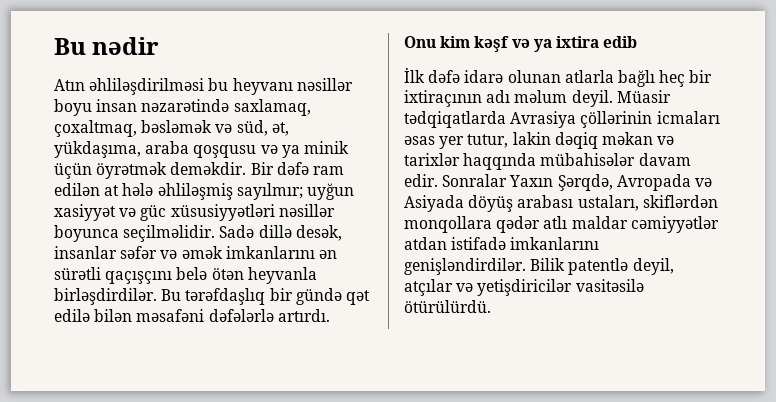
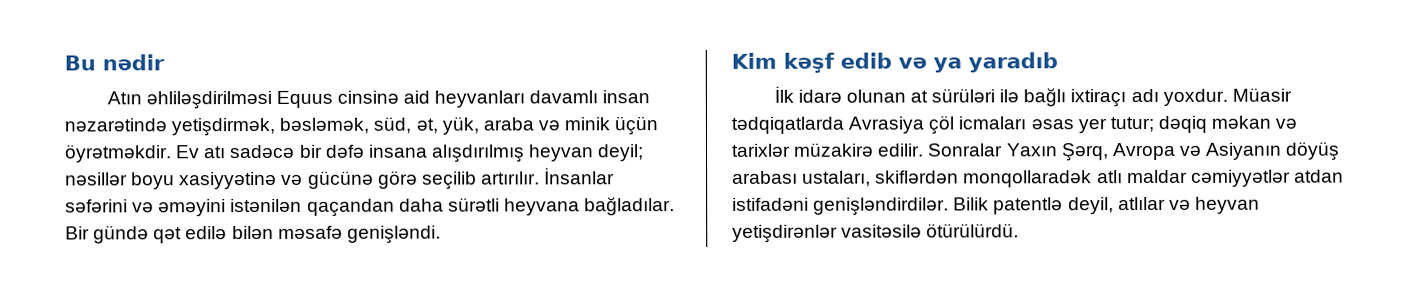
- Atın əhliləşdirilməsi bu heyvanı nəsillər boyu insan nəzarətində saxlamaq, çoxaltmaq, bəsləmək və süd, ət, yükdaşıma, araba qoşqusu və ya minik üçün öyrətmək deməkdir. Bir dəfə ram edilən at hələ əhliləşmiş sayılmır; uyğun xasiyyət və güc xüsusiyyətləri nəsillər boyunca seçilməlidir. Sadə dillə desək, insanlar səfər və əmək imkanlarını ən sürətli qaçışçını belə ötən heyvanla birləşdirdilər. Bu tərəfdaşlıq bir gündə qət edilə bilən məsafəni dəfələrlə artırdı.
- Onu kim kəşf və ya ixtira edib
+ Atın əhliləşdirilməsi Equus cinsinə aid heyvanları davamlı insan nəzarətində yetişdirmək, bəsləmək, süd, ət, yük, araba və minik üçün öyrətməkdir. Ev atı sadəcə bir dəfə insana alışdırılmış heyvan deyil; nəsillər boyu xasiyyətinə və gücünə görə seçilib artırılır. İnsanlar səfərini və əməyini istənilən qaçandan daha sürətli heyvana bağladılar. Bir gündə qət edilə bilən məsafə genişləndi.
+ Kim kəşf edib və ya yaradıb
- İlk dəfə idarə olunan atlarla bağlı heç bir ixtiraçının adı məlum deyil.
+ İlk idarə olunan at sürüləri ilə bağlı ixtiraçı adı yoxdur.
- Müasir tədqiqatlarda Avrasiya çöllərinin icmaları əsas yer tutur, lakin dəqiq məkan və tarixlər haqqında mübahisələr davam edir. Sonralar Yaxın Şərqdə, Avropada və Asiyada döyüş arabası ustaları, skiflərdən monqollara qədər atlı maldar cəmiyyətlər atdan istifadə imkanlarını genişləndirdilər.
+ Müasir tədqiqatlarda Avrasiya çöl icmaları əsas yer tutur; dəqiq məkan və tarixlər müzakirə edilir. Sonralar Yaxın Şərq, Avropa və Asiyanın döyüş arabası ustaları, skiflərdən monqollaradək atlı maldar cəmiyyətlər atdan istifadəni genişləndirdilər.
- Bilik patentlə deyil, atçılar və yetişdiricilər vasitəsilə ötürülürdü.
+ Bilik patentlə deyil, atlılar və heyvan yetişdirənlər vasitəsilə ötürülürdü.

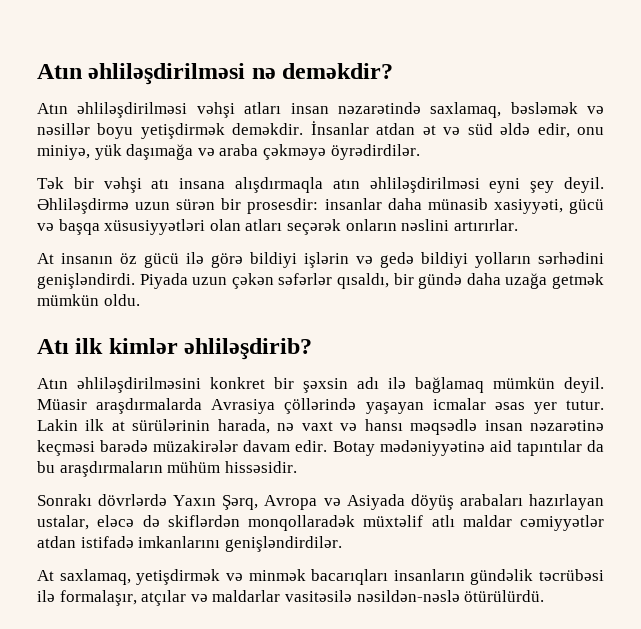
- Bu nədir
- Atın əhliləşdirilməsi Equus cinsinə aid heyvanları davamlı insan nəzarətində yetişdirmək, bəsləmək, süd, ət, yük, araba və minik üçün öyrətməkdir. Ev atı sadəcə bir dəfə insana alışdırılmış heyvan deyil; nəsillər boyu xasiyyətinə və gücünə görə seçilib artırılır. İnsanlar səfərini və əməyini istənilən qaçandan daha sürətli heyvana bağladılar. Bir gündə qət edilə bilən məsafə genişləndi.
- Kim kəşf edib və ya yaradıb
- İlk idarə olunan at sürüləri ilə bağlı ixtiraçı adı yoxdur. Müasir tədqiqatlarda Avrasiya çöl icmaları əsas yer tutur; dəqiq məkan və tarixlər müzakirə edilir. Sonralar Yaxın Şərq, Avropa və Asiyanın döyüş arabası ustaları, skiflərdən monqollaradək atlı maldar cəmiyyətlər atdan istifadəni genişləndirdilər. Bilik patentlə deyil, atlılar və heyvan yetişdirənlər vasitəsilə ötürülürdü.
+ Atın əhliləşdirilməsi nə deməkdir?
+ Atın əhliləşdirilməsi vəhşi atları insan nəzarətində saxlamaq, bəsləmək və nəsillər boyu yetişdirmək deməkdir. İnsanlar atdan ət və süd əldə edir, onu miniyə, yük daşımağa və araba çəkməyə öyrədirdilər.
+ Tək bir vəhşi atı insana alışdırmaqla atın əhliləşdirilməsi eyni şey deyil. Əhliləşdirmə uzun sürən bir prosesdir: insanlar daha münasib xasiyyəti, gücü və başqa xüsusiyyətləri olan atları seçərək onların nəslini artırırlar.
+ At insanın öz gücü ilə görə bildiyi işlərin və gedə bildiyi yolların sərhədini genişləndirdi. Piyada uzun çəkən səfərlər qısaldı, bir gündə daha uzağa getmək mümkün oldu.
+ Atı ilk kimlər əhliləşdirib?
+ Atın əhliləşdirilməsini konkret bir şəxsin adı ilə bağlamaq mümkün deyil. Müasir araşdırmalarda Avrasiya çöllərində yaşayan icmalar əsas yer tutur. Lakin ilk at sürülərinin harada, nə vaxt və hansı məqsədlə insan nəzarətinə keçməsi barədə müzakirələr davam edir. Botay mədəniyyətinə aid tapıntılar da bu araşdırmaların mühüm hissəsidir.
+ Sonrakı dövrlərdə Yaxın Şərq, Avropa və Asiyada döyüş arabaları hazırlayan ustalar, eləcə də skiflərdən monqollaradək müxtəlif atlı maldar cəmiyyətlər atdan istifadə imkanlarını genişləndirdilər.
+ At saxlamaq, yetişdirmək və minmək bacarıqları insanların gündəlik təcrübəsi ilə formalaşır, atçılar və maldarlar vasitəsilə nəsildən-nəslə ötürülürdü.

